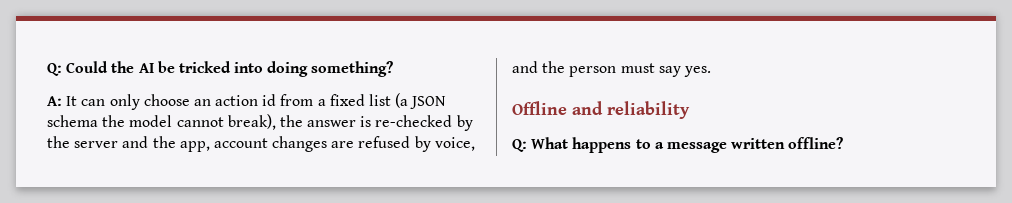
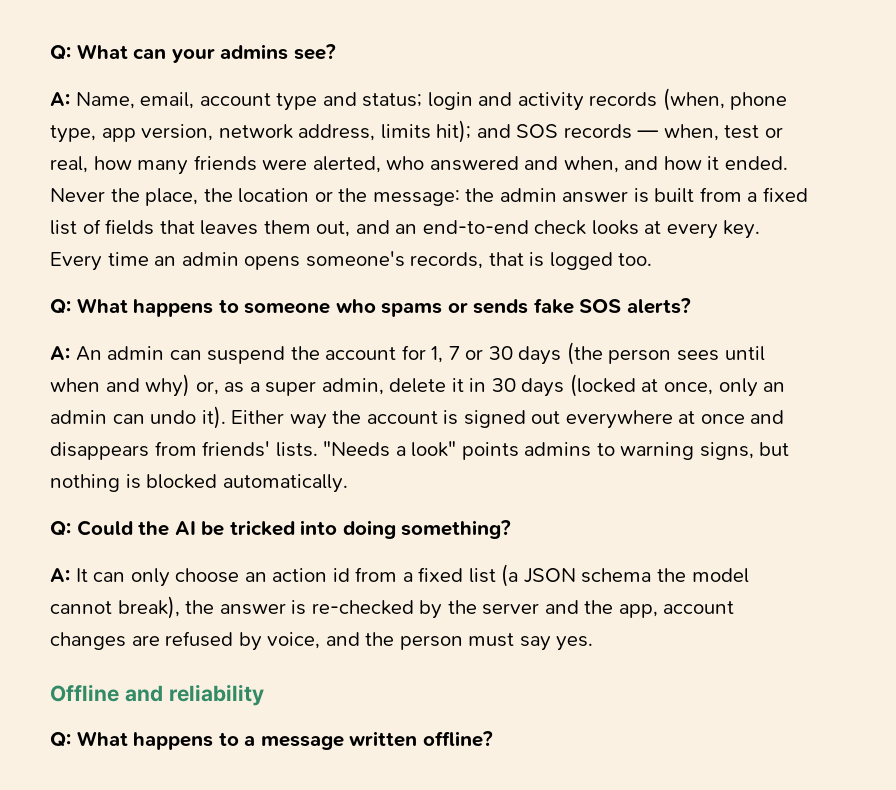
+ Q: What can your admins see?
+ A: Name, email, account type and status; login and activity records (when, phone type, app version, network address, limits hit); and SOS records — when, test or real, how many friends were alerted, who answered and when, and how it ended. Never the place, the location or the message: the admin answer is built from a fixed list of fields that leaves them out, and an end-to-end check looks at every key. Every time an admin opens someone's records, that is logged too.
+ Q: What happens to someone who spams or sends fake SOS alerts?
+ A: An admin can suspend the account for 1, 7 or 30 days (the person sees until when and why) or, as a super admin, delete it in 30 days (locked at once, only an admin can undo it). Either way the account is signed out everywhere at once and disappears from friends' lists. "Needs a look" points admins to warning signs, but nothing is blocked automatically.

